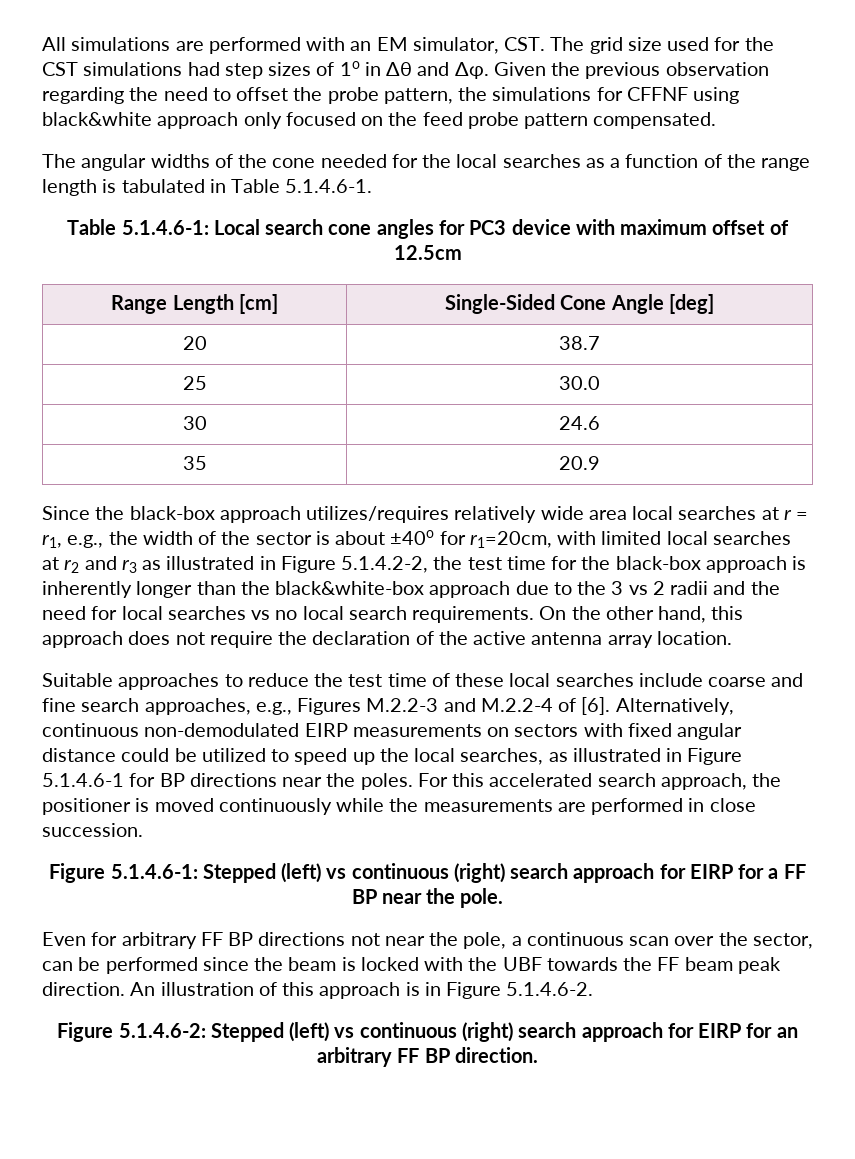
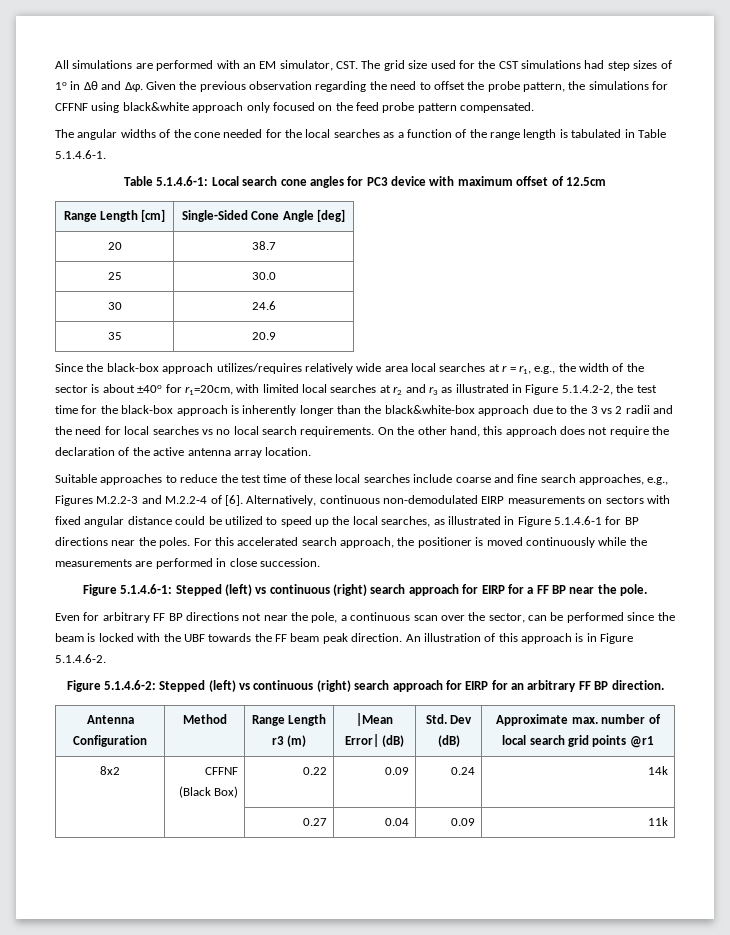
+ Antenna Configuration | Method | Range Length r3 (m) | |Mean Error| (dB) | Std. Dev (dB) | Approximate max. number of local search grid points @r1
+ 8x2 | CFFNF (Black Box) | 0.22 | 0.09 | 0.24 | 14k
+ | | 0.27 | 0.04 | 0.09 | 11k

